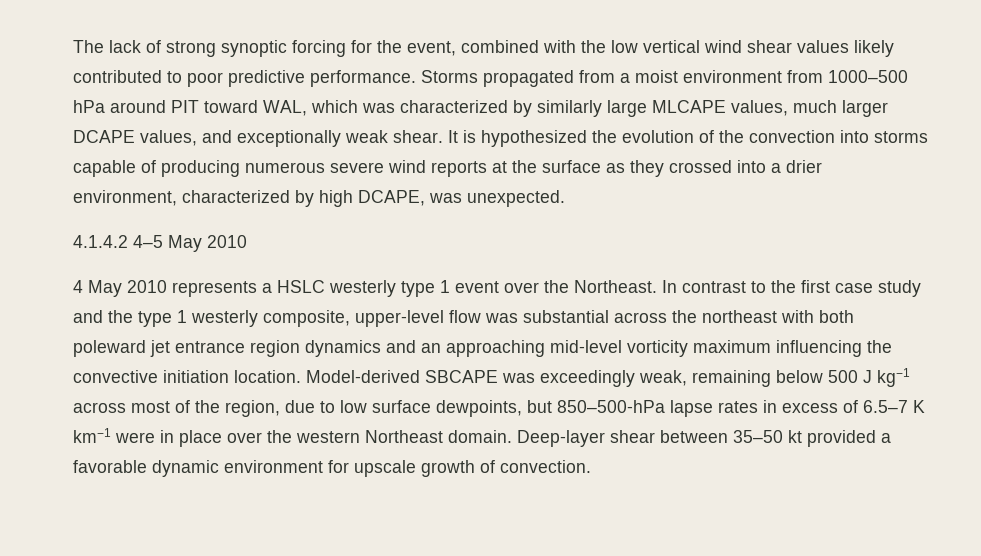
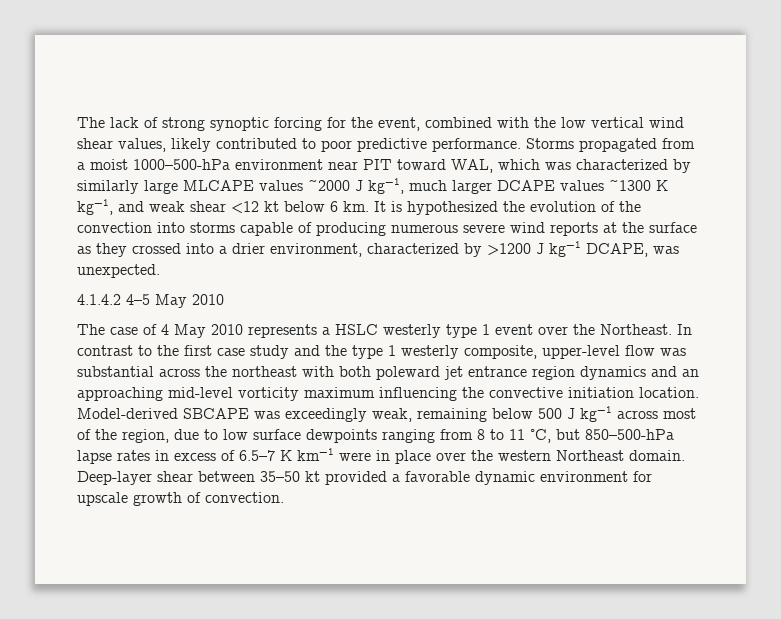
- The lack of strong synoptic forcing for the event, combined with the low vertical wind shear values likely contributed to poor predictive performance.
+ The lack of strong synoptic forcing for the event, combined with the low vertical wind shear values, likely contributed to poor predictive performance.
- Storms propagated from a moist environment from 1000–500 hPa around PIT toward WAL, which was characterized by similarly large MLCAPE values, much larger DCAPE values, and exceptionally weak shear.
+ Storms propagated from a moist 1000–500-hPa environment near PIT toward WAL, which was characterized by similarly large MLCAPE values ~2000 J kg−1, much larger DCAPE values ~1300 K kg−1, and weak shear <12 kt below 6 km.
- It is hypothesized the evolution of the convection into storms capable of producing numerous severe wind reports at the surface as they crossed into a drier environment, characterized by high DCAPE, was unexpected.
+ It is hypothesized the evolution of the convection into storms capable of producing numerous severe wind reports at the surface as they crossed into a drier environment, characterized by >1200 J kg−1 DCAPE, was unexpected.
- 4 May 2010 represents a HSLC westerly type 1 event over the Northeast.
+ The case of 4 May 2010 represents a HSLC westerly type 1 event over the Northeast.
- Model-derived SBCAPE was exceedingly weak, remaining below 500 J kg−1 across most of the region, due to low surface dewpoints, but 850–500-hPa lapse rates in excess of 6.5–7 K km−1 were in place over the western Northeast domain.
+ Model-derived SBCAPE was exceedingly weak, remaining below 500 J kg−1 across most of the region, due to low surface dewpoints ranging from 8 to 11 °C, but 850–500-hPa lapse rates in excess of 6.5–7 K km−1 were in place over the western Northeast domain.

